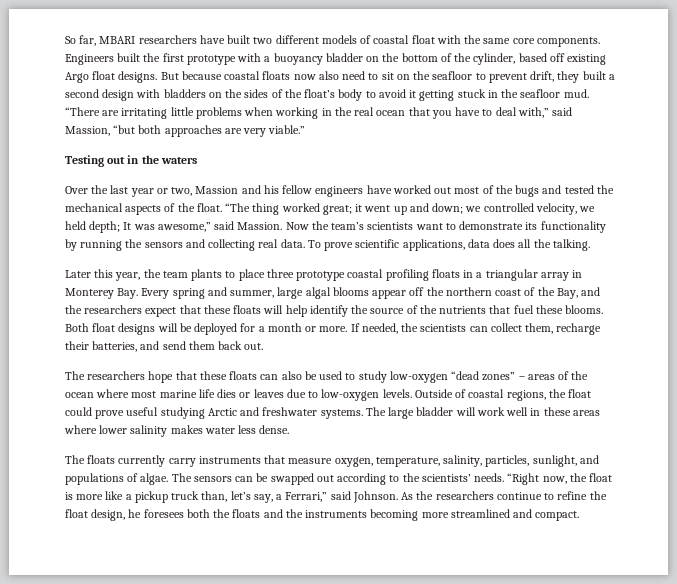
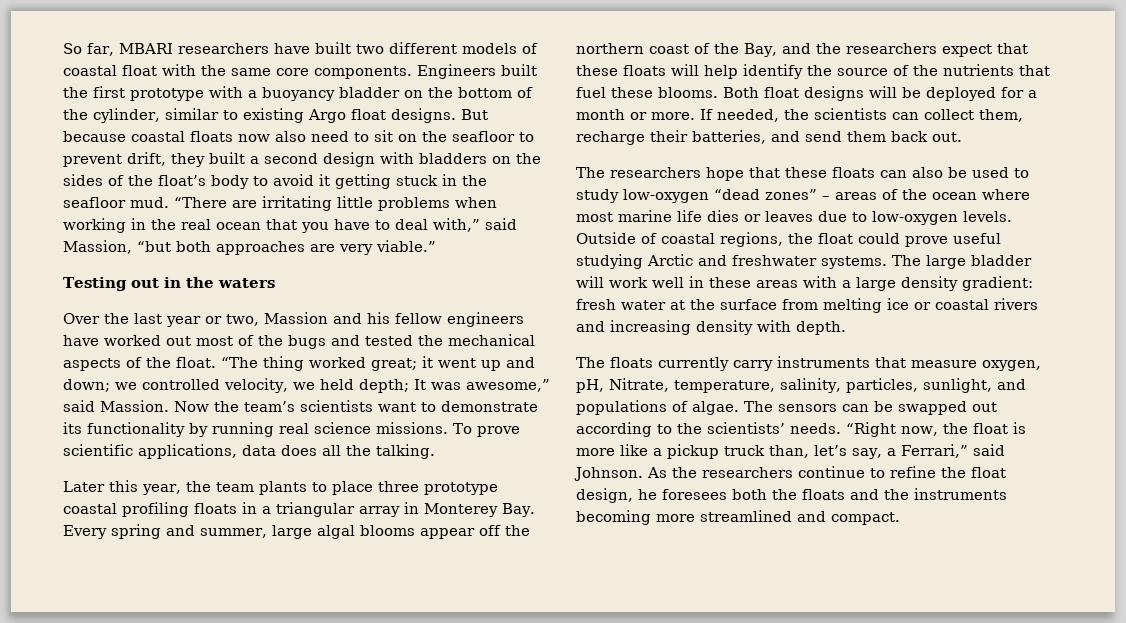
- Engineers built the first prototype with a buoyancy bladder on the bottom of the cylinder, based off existing Argo float designs.
+ Engineers built the first prototype with a buoyancy bladder on the bottom of the cylinder, similar to existing Argo float designs.
- Now the team’s scientists want to demonstrate its functionality by running the sensors and collecting real data.
+ Now the team’s scientists want to demonstrate its functionality by running real science missions.
- The large bladder will work well in these areas where lower salinity makes water less dense.
+ The large bladder will work well in these areas with a large density gradient: fresh water at the surface from melting ice or coastal rivers and increasing density with depth.
- The floats currently carry instruments that measure oxygen, temperature, salinity, particles, sunlight, and populations of algae.
+ The floats currently carry instruments that measure oxygen, pH, Nitrate, temperature, salinity, particles, sunlight, and populations of algae.

